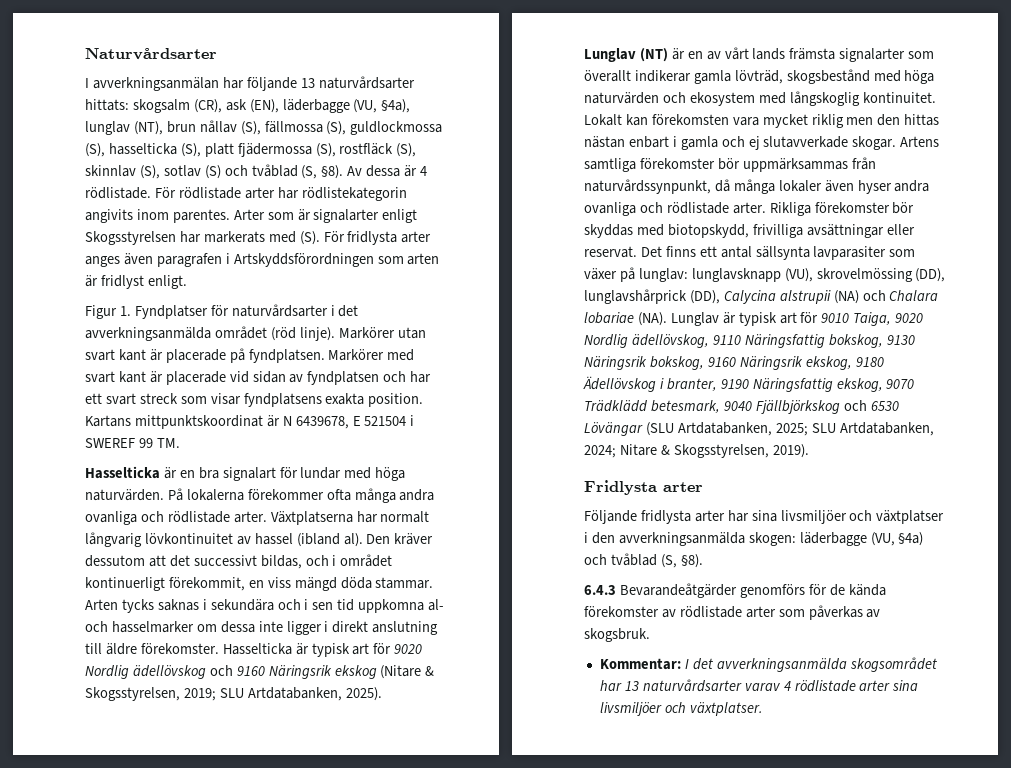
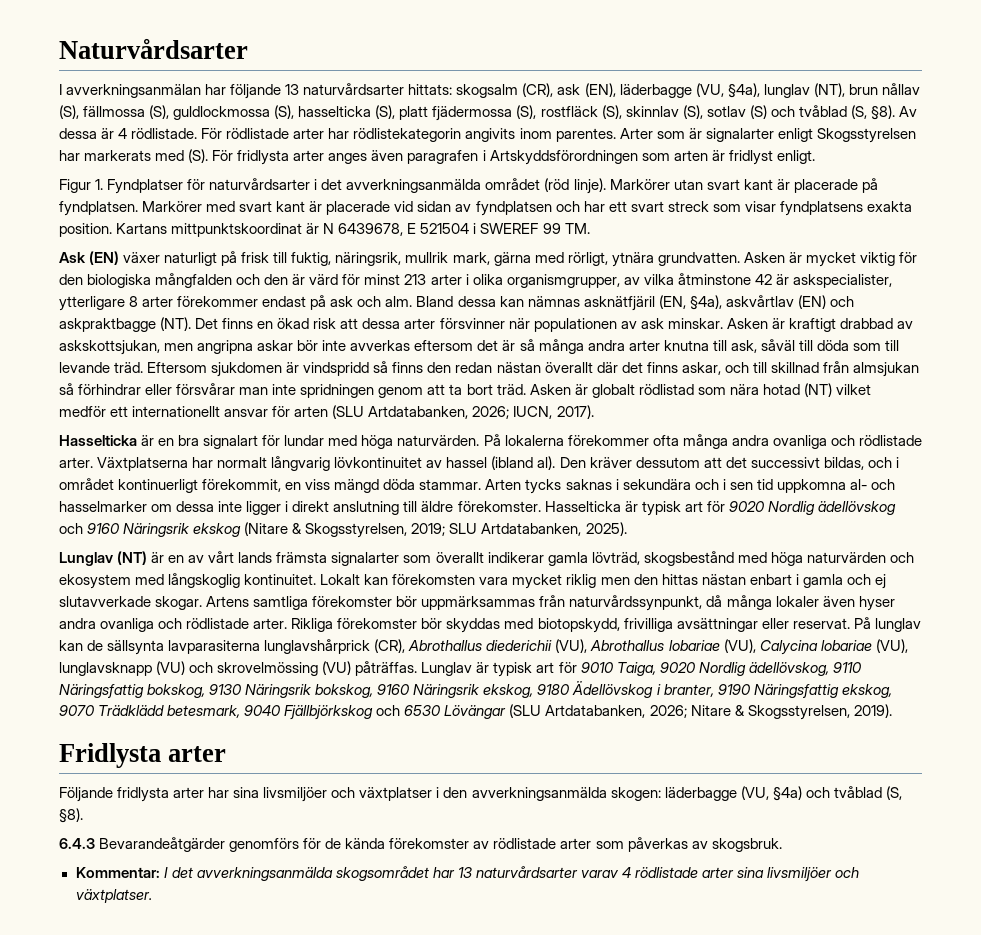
+ Ask (EN) växer naturligt på frisk till fuktig, näringsrik, mullrik mark, gärna med rörligt, ytnära grundvatten. Asken är mycket viktig för den biologiska mångfalden och den är värd för minst 213 arter i olika organismgrupper, av vilka åtminstone 42 är askspecialister, ytterligare 8 arter förekommer endast på ask och alm. Bland dessa kan nämnas asknätfjäril (EN, §4a), askvårtlav (EN) och askpraktbagge (NT). Det finns en ökad risk att dessa arter försvinner när populationen av ask minskar. Asken är kraftigt drabbad av askskottsjukan, men angripna askar bör inte avverkas eftersom det är så många andra arter knutna till ask, såväl till döda som till levande träd. Eftersom sjukdomen är vindspridd så finns den redan nästan överallt där det finns askar, och till skillnad från almsjukan så förhindrar eller försvårar man inte spridningen genom att ta bort träd. Asken är globalt rödlistad som nära hotad (NT) vilket medför ett internationellt ansvar för arten (SLU Artdatabanken, 2026; IUCN, 2017).
- Det finns ett antal sällsynta lavparasiter som växer på lunglav: lunglavsknapp (VU), skrovelmössing (DD), lunglavshårprick (DD), Calycina alstrupii (NA) och Chalara lobariae (NA). Lunglav är typisk art för 9010 Taiga, 9020 Nordlig ädellövskog, 9110 Näringsfattig bokskog, 9130 Näringsrik bokskog, 9160 Näringsrik ekskog, 9180 Ädellövskog i branter, 9190 Näringsfattig ekskog, 9070 Trädklädd betesmark, 9040 Fjällbjörkskog och 6530 Lövängar (SLU Artdatabanken, 2025; SLU Artdatabanken, 2024; Nitare & Skogsstyrelsen, 2019).
+ På lunglav kan de sällsynta lavparasiterna lunglavshårprick (CR), Abrothallus diederichii (VU), Abrothallus lobariae (VU), Calycina lobariae (VU), lunglavsknapp (VU) och skrovelmössing (VU) påträffas. Lunglav är typisk art för 9010 Taiga, 9020 Nordlig ädellövskog, 9110 Näringsfattig bokskog, 9130 Näringsrik bokskog, 9160 Näringsrik ekskog, 9180 Ädellövskog i branter, 9190 Näringsfattig ekskog, 9070 Trädklädd betesmark, 9040 Fjällbjörkskog och 6530 Lövängar (SLU Artdatabanken, 2026; Nitare & Skogsstyrelsen, 2019).

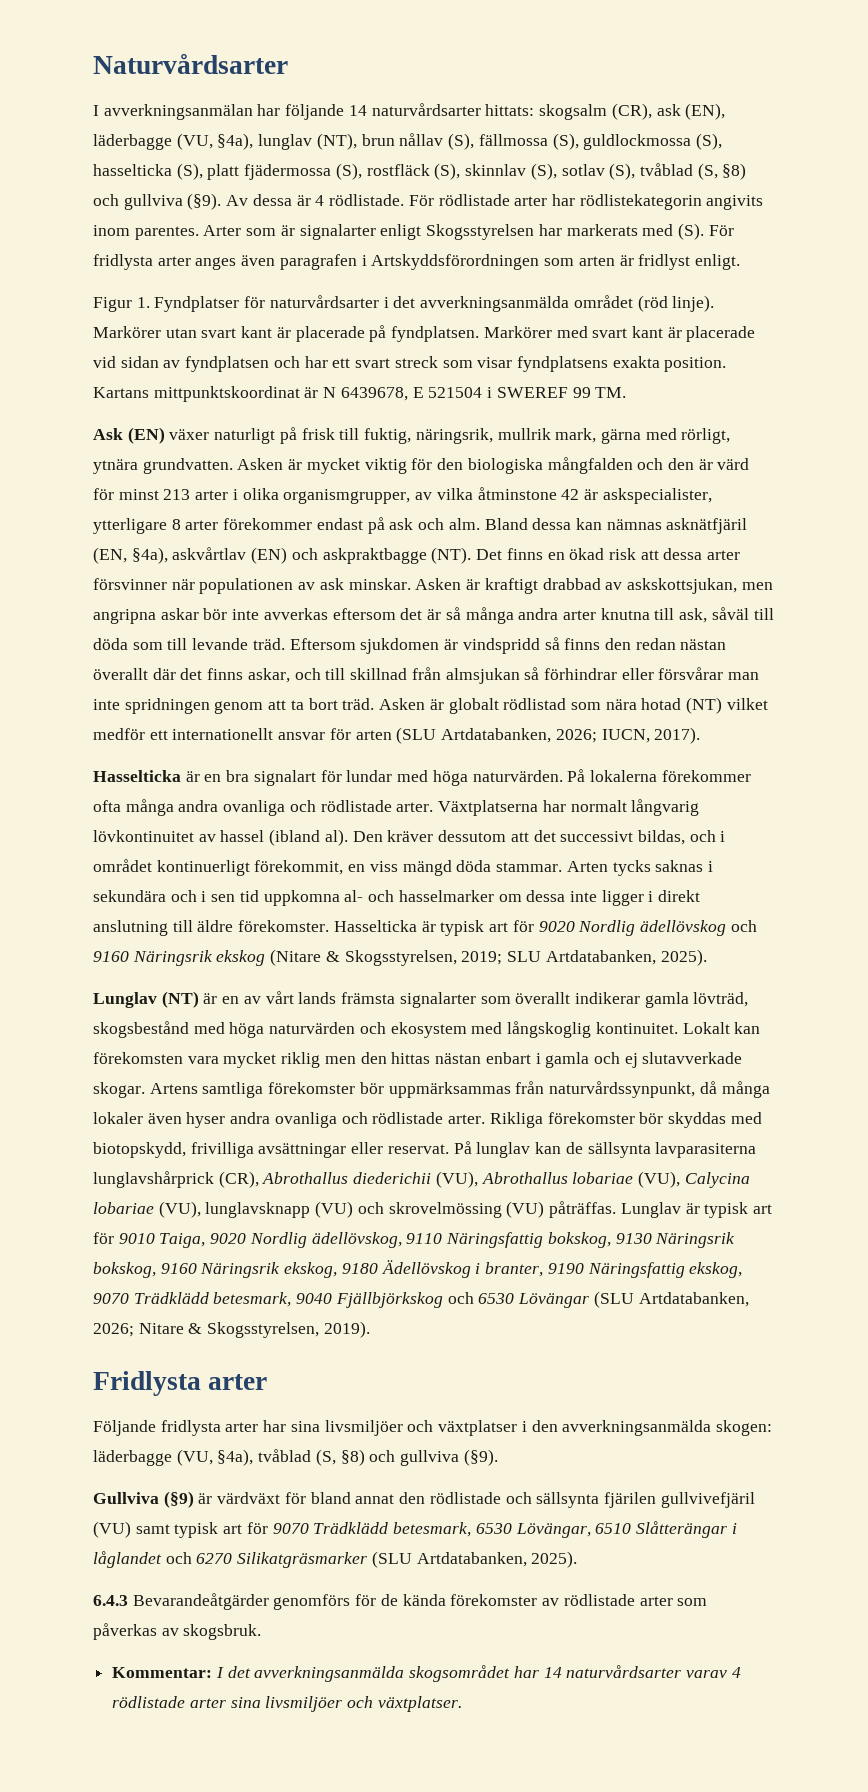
- I avverkningsanmälan har följande 13 naturvårdsarter hittats: skogsalm (CR), ask (EN), läderbagge (VU, §4a), lunglav (NT), brun nållav (S), fällmossa (S), guldlockmossa (S), hasselticka (S), platt fjädermossa (S), rostfläck (S), skinnlav (S), sotlav (S) och tvåblad (S, §8).
+ I avverkningsanmälan har följande 14 naturvårdsarter hittats: skogsalm (CR), ask (EN), läderbagge (VU, §4a), lunglav (NT), brun nållav (S), fällmossa (S), guldlockmossa (S), hasselticka (S), platt fjädermossa (S), rostfläck (S), skinnlav (S), sotlav (S), tvåblad (S, §8) och gullviva (§9).
- Följande fridlysta arter har sina livsmiljöer och växtplatser i den avverkningsanmälda skogen: läderbagge (VU, §4a) och tvåblad (S, §8).
+ Följande fridlysta arter har sina livsmiljöer och växtplatser i den avverkningsanmälda skogen: läderbagge (VU, §4a), tvåblad (S, §8) och gullviva (§9).
+ Gullviva (§9) är värdväxt för bland annat den rödlistade och sällsynta fjärilen gullvivefjäril (VU) samt typisk art för 9070 Trädklädd betesmark, 6530 Lövängar, 6510 Slåtterängar i låglandet och 6270 Silikatgräsmarker (SLU Artdatabanken, 2025).
- Kommentar: I det avverkningsanmälda skogsområdet har 13 naturvårdsarter varav 4 rödlistade arter sina livsmiljöer och växtplatser.
+ Kommentar: I det avverkningsanmälda skogsområdet har 14 naturvårdsarter varav 4 rödlistade arter sina livsmiljöer och växtplatser.

